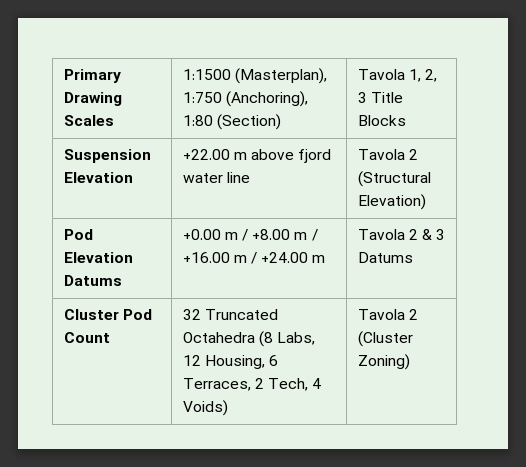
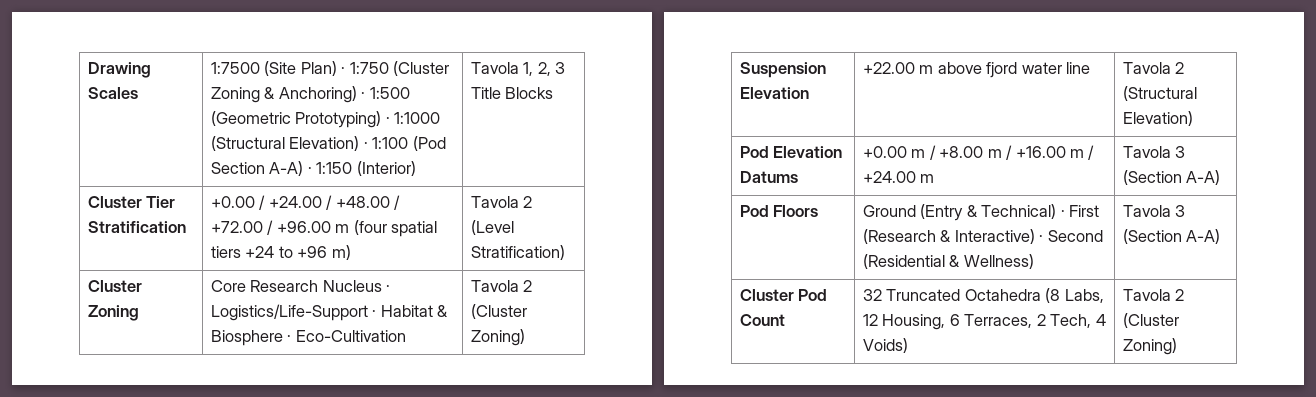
- Primary Drawing Scales | 1:1500 (Masterplan), 1:750 (Anchoring), 1:80 (Section) | Tavola 1, 2, 3 Title Blocks
+ Drawing Scales | 1:7500 (Site Plan) · 1:750 (Cluster Zoning & Anchoring) · 1:500 (Geometric Prototyping) · 1:1000 (Structural Elevation) · 1:100 (Pod Section A-A) · 1:150 (Interior) | Tavola 1, 2, 3 Title Blocks
+ Cluster Tier Stratification | +0.00 / +24.00 / +48.00 / +72.00 / +96.00 m (four spatial tiers +24 to +96 m) | Tavola 2 (Level Stratification)
+ Cluster Zoning | Core Research Nucleus · Logistics/Life-Support · Habitat & Biosphere · Eco-Cultivation | Tavola 2 (Cluster Zoning)
- Pod Elevation Datums | +0.00 m / +8.00 m / +16.00 m / +24.00 m | Tavola 2 & 3 Datums
+ Pod Elevation Datums | +0.00 m / +8.00 m / +16.00 m / +24.00 m | Tavola 3 (Section A-A)
+ Pod Floors | Ground (Entry & Technical) · First (Research & Interactive) · Second (Residential & Wellness) | Tavola 3 (Section A-A)

